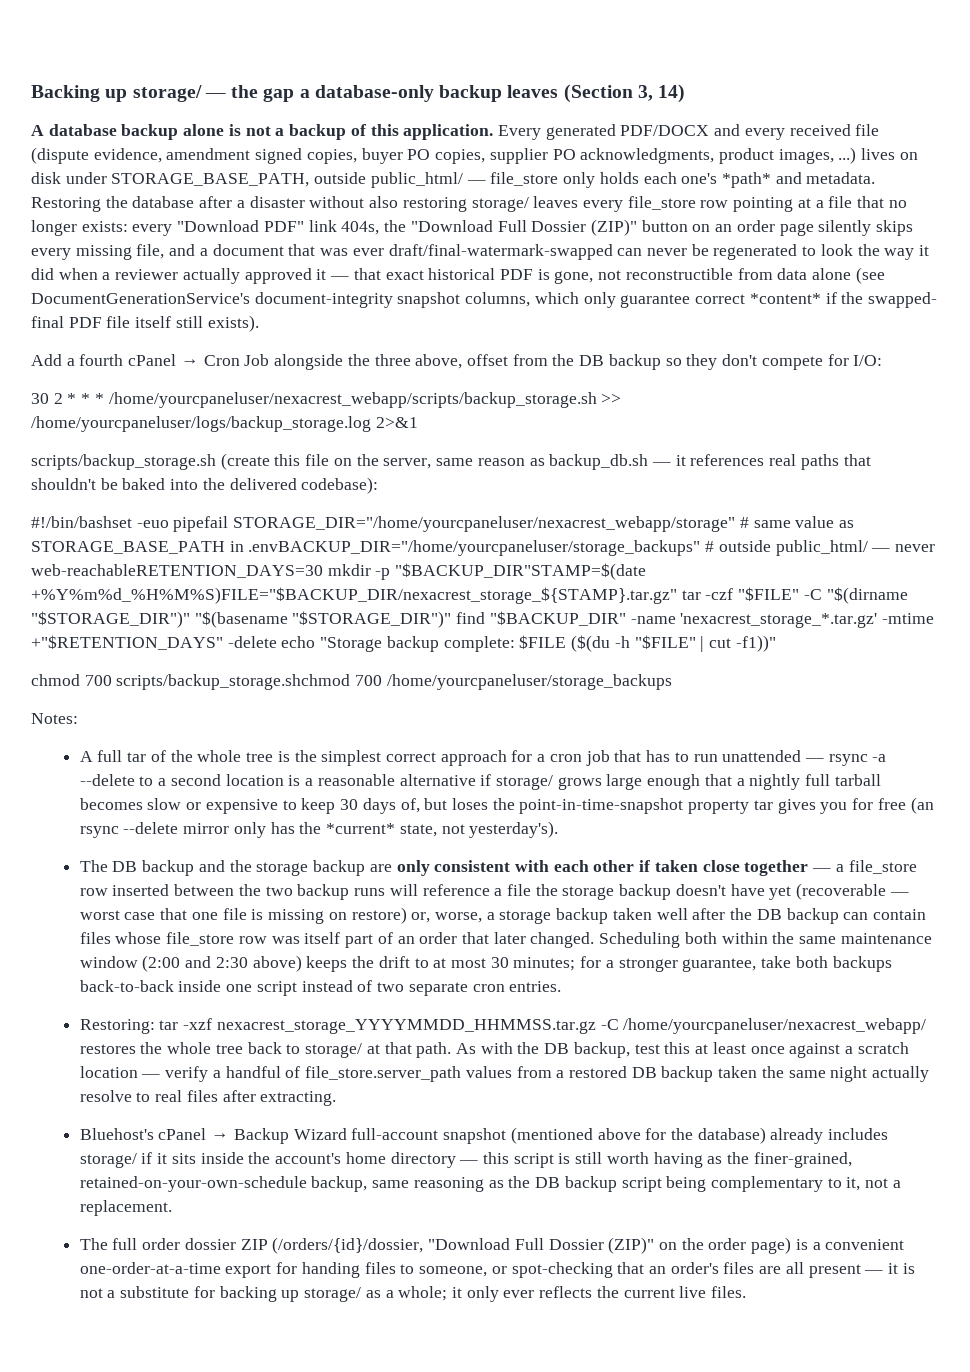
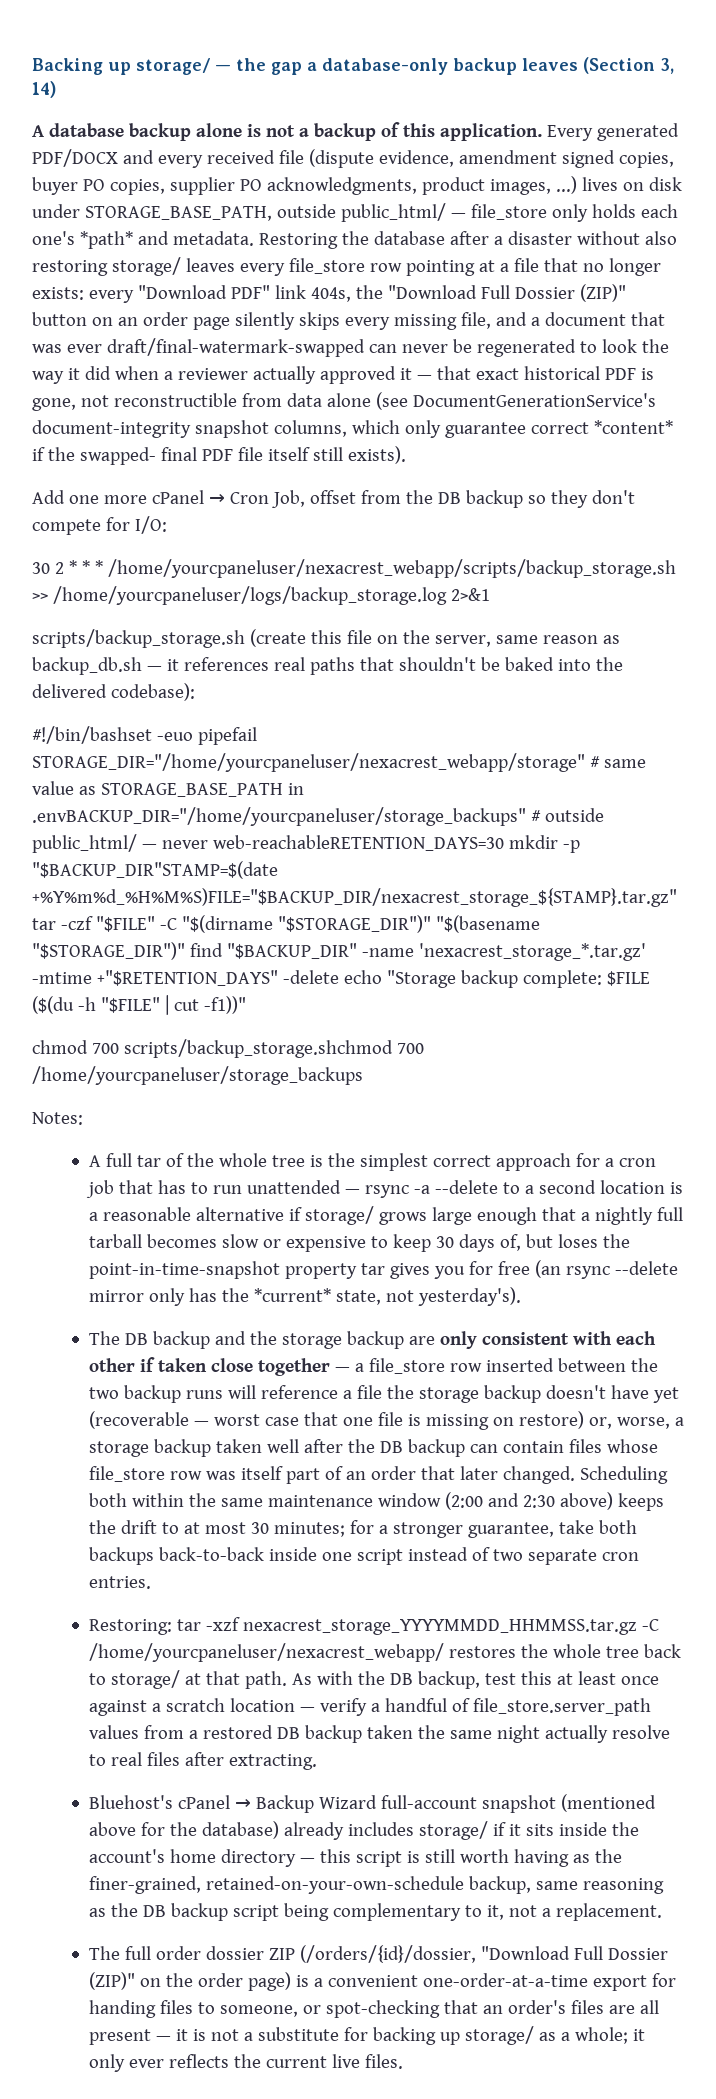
- Add a fourth cPanel → Cron Job alongside the three above, offset from the DB backup so they don't compete for I/O:
+ Add one more cPanel → Cron Job, offset from the DB backup so they don't compete for I/O:

